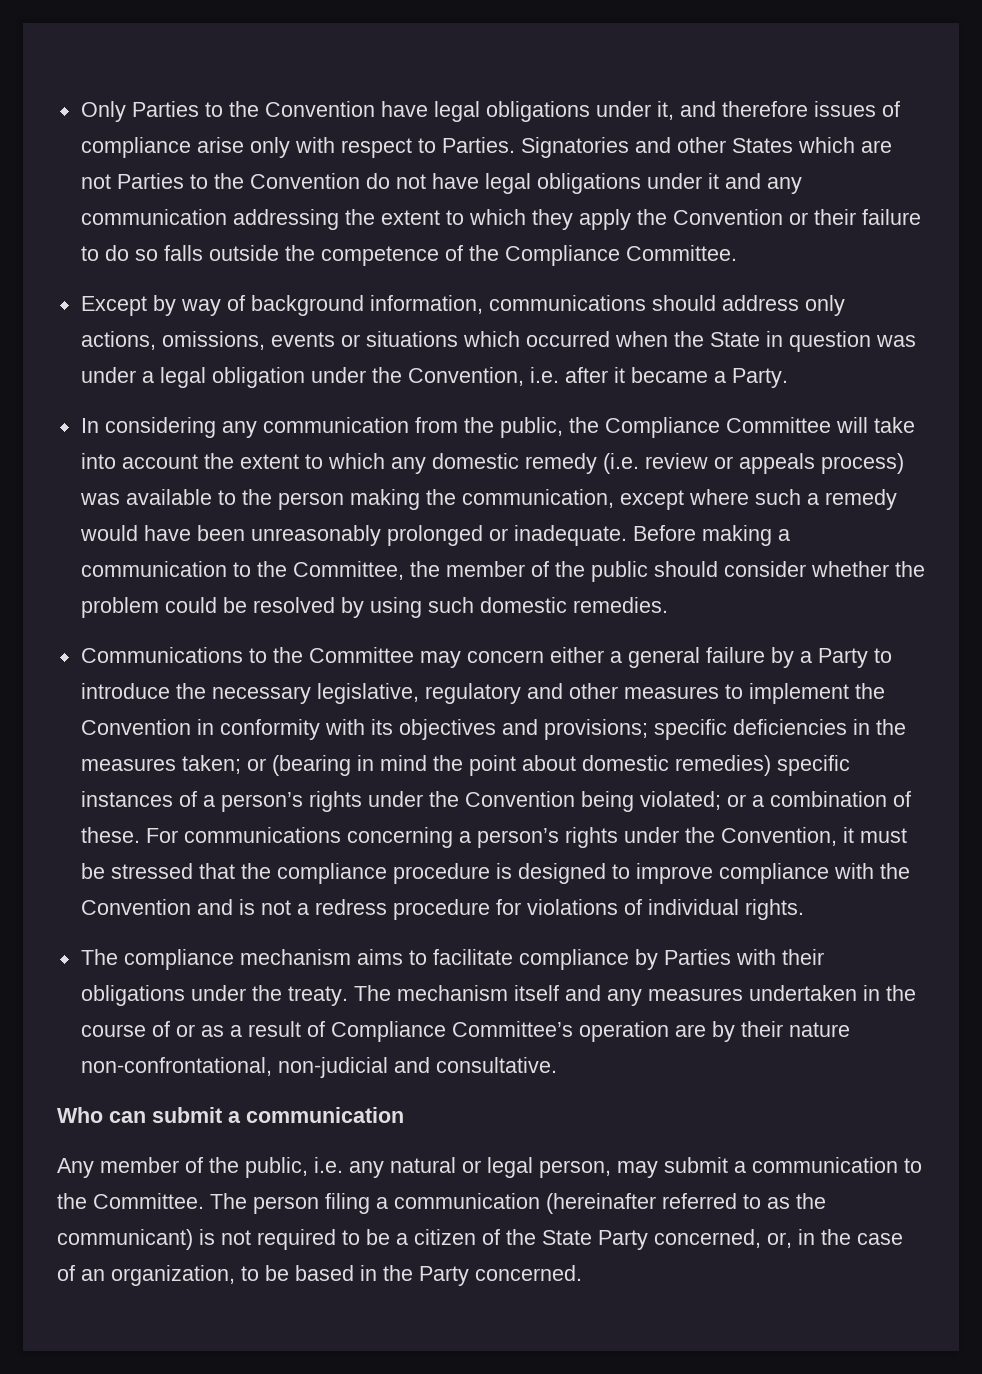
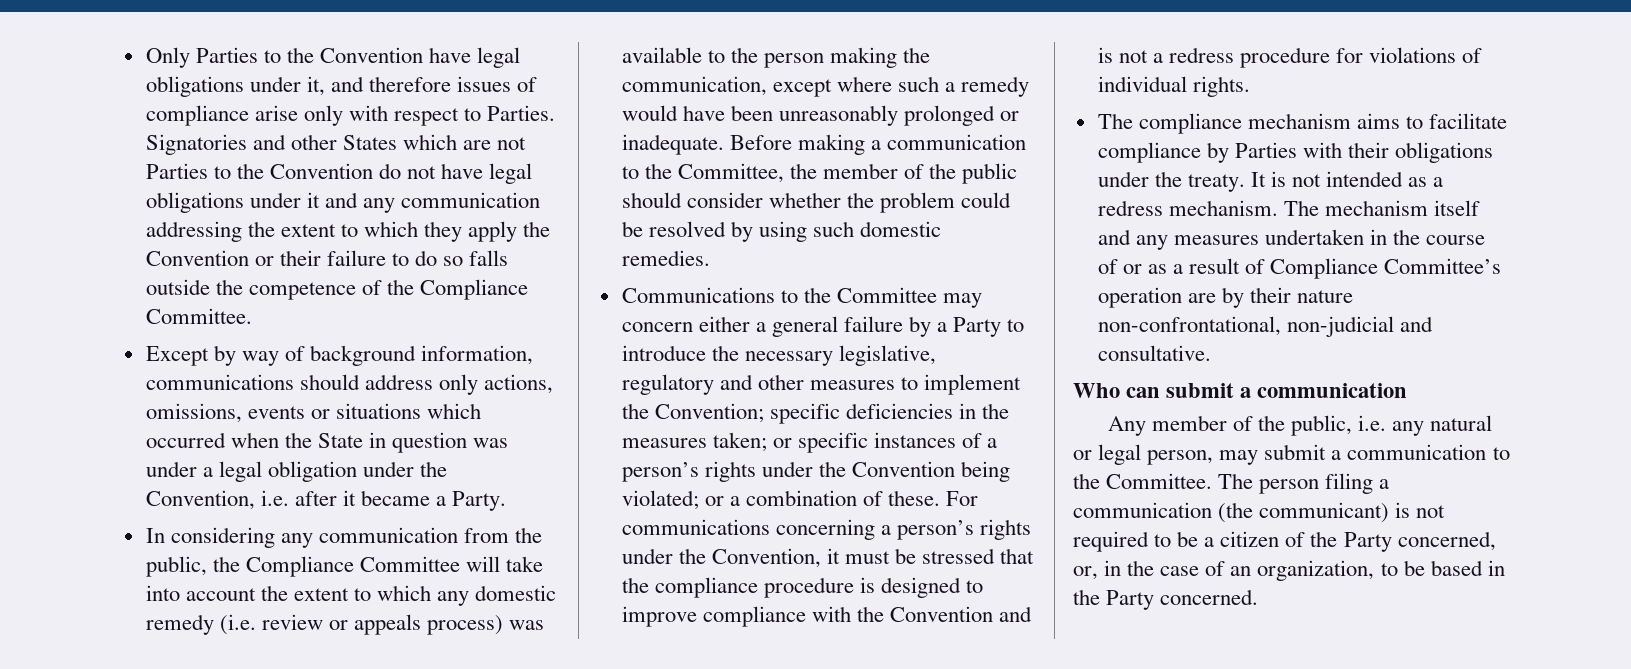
- Communications to the Committee may concern either a general failure by a Party to introduce the necessary legislative, regulatory and other measures to implement the Convention in conformity with its objectives and provisions; specific deficiencies in the measures taken; or (bearing in mind the point about domestic remedies) specific instances of a person’s rights under the Convention being violated; or a combination of these.
+ Communications to the Committee may concern either a general failure by a Party to introduce the necessary legislative, regulatory and other measures to implement the Convention; specific deficiencies in the measures taken; or specific instances of a person’s rights under the Convention being violated; or a combination of these.
+ It is not intended as a redress mechanism.
- The person filing a communication (hereinafter referred to as the communicant) is not required to be a citizen of the State Party concerned, or, in the case of an organization, to be based in the Party concerned.
+ The person filing a communication (the communicant) is not required to be a citizen of the Party concerned, or, in the case of an organization, to be based in the Party concerned.

